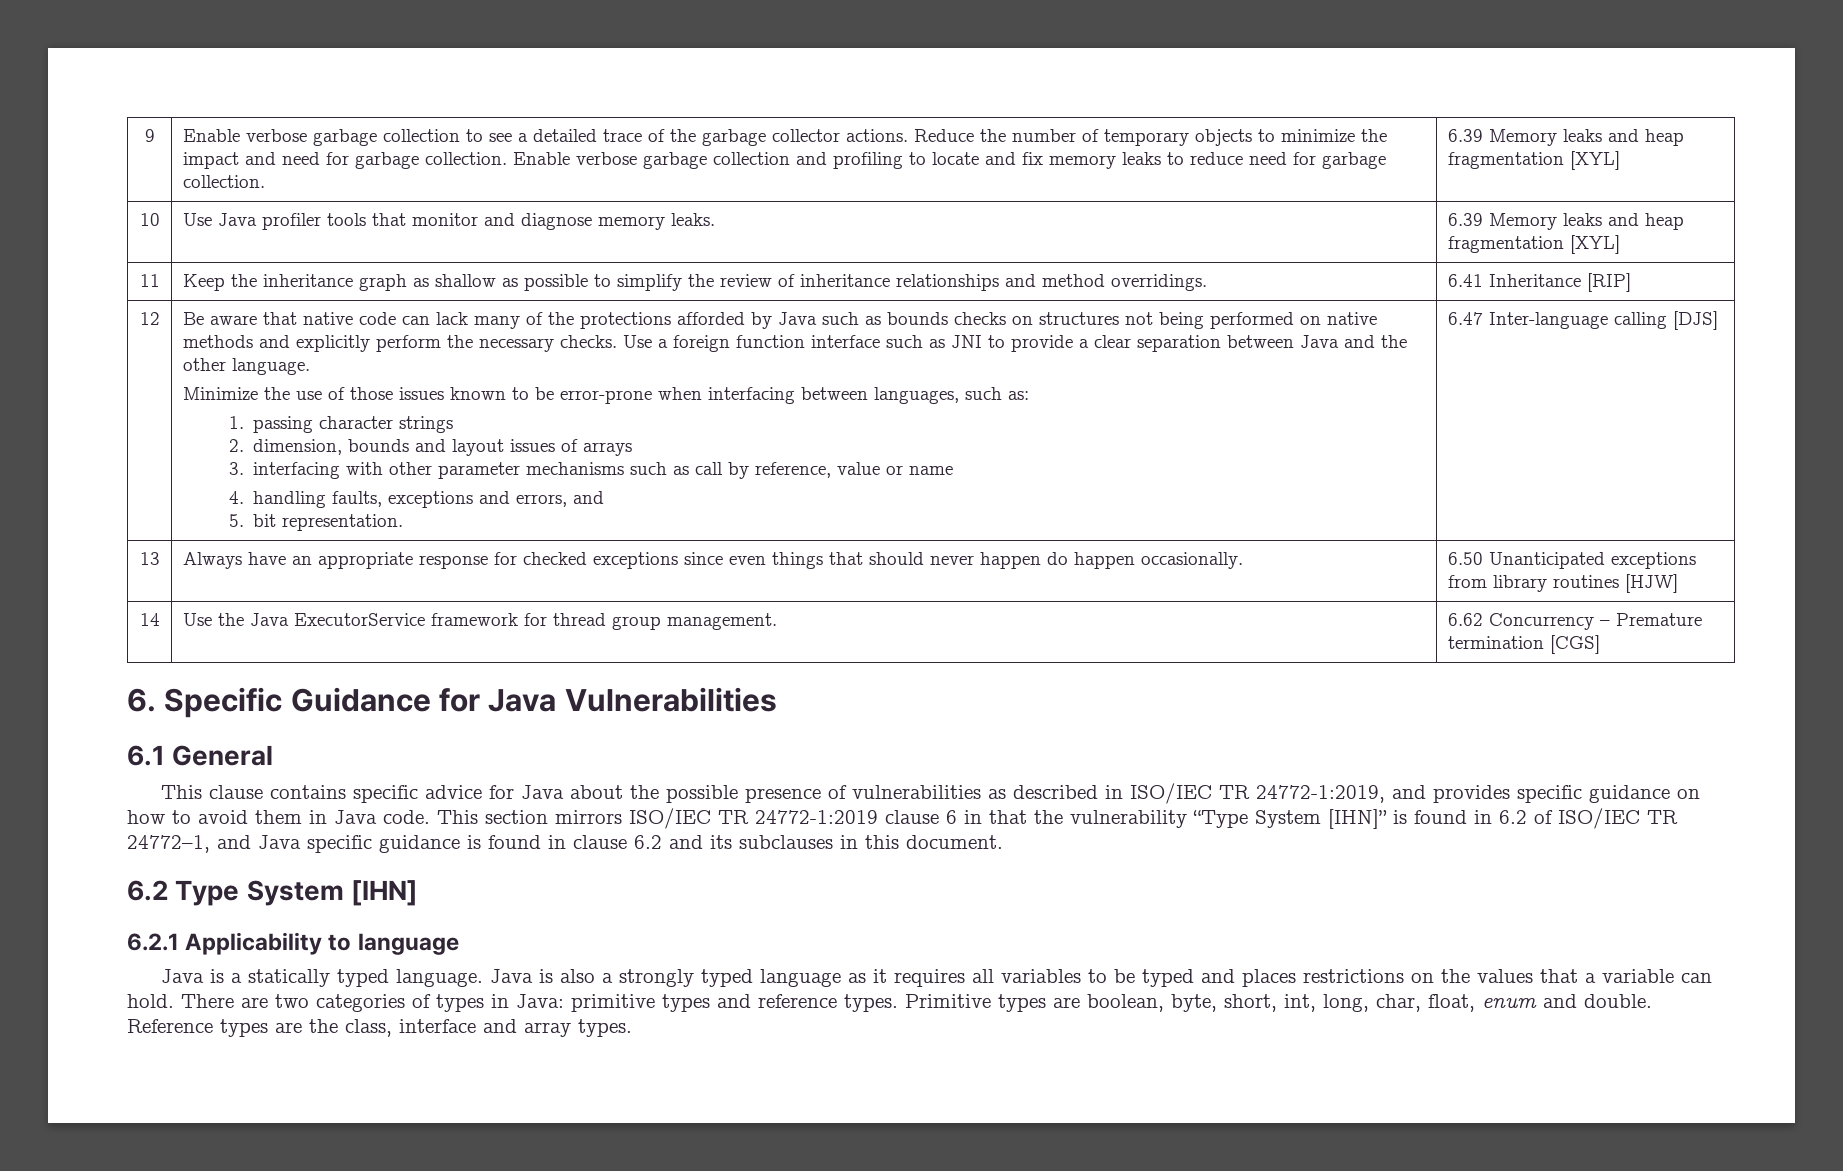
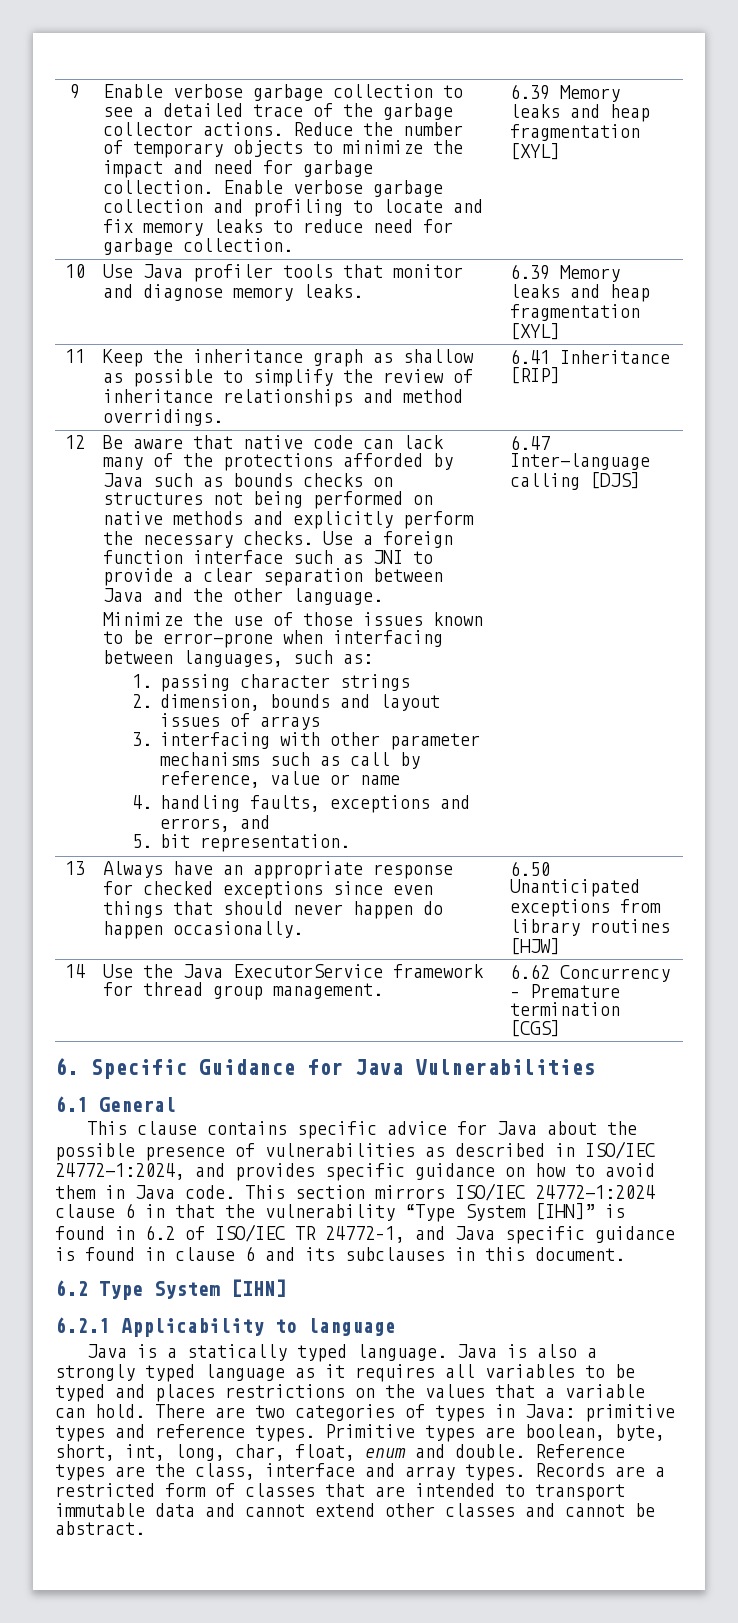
- This clause contains specific advice for Java about the possible presence of vulnerabilities as described in ISO/IEC TR 24772-1:2019, and provides specific guidance on how to avoid them in Java code.
+ This clause contains specific advice for Java about the possible presence of vulnerabilities as described in ISO/IEC 24772-1:2024, and provides specific guidance on how to avoid them in Java code.
- This section mirrors ISO/IEC TR 24772-1:2019 clause 6 in that the vulnerability “Type System [IHN]” is found in 6.2 of ISO/IEC TR 24772–1, and Java specific guidance is found in clause 6.2 and its subclauses in this document.
+ This section mirrors ISO/IEC 24772-1:2024 clause 6 in that the vulnerability “Type System [IHN]” is found in 6.2 of ISO/IEC TR 24772–1, and Java specific guidance is found in clause 6 and its subclauses in this document.
+ Records are a restricted form of classes that are intended to transport immutable data and cannot extend other classes and cannot be abstract.

